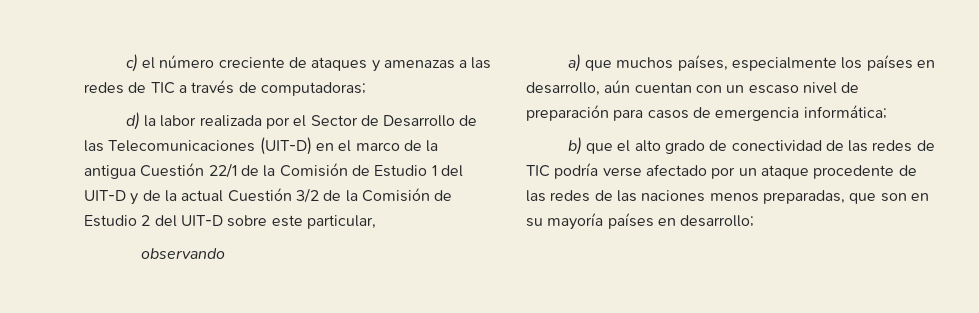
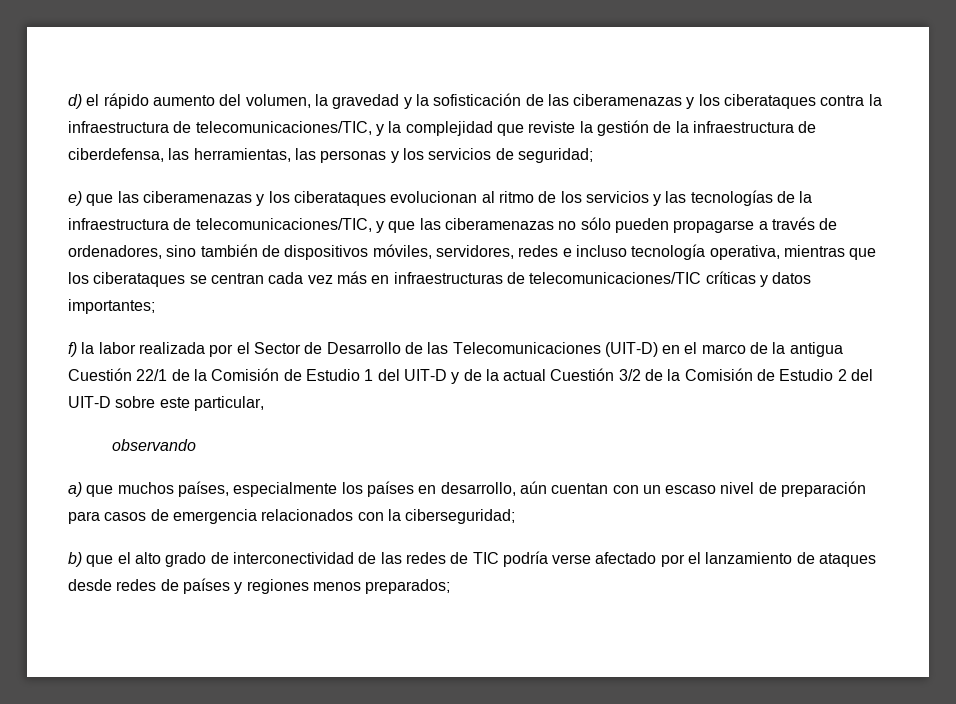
- c) el número creciente de ataques y amenazas a las redes de TIC a través de computadoras;
- d) la labor realizada por el Sector de Desarrollo de las Telecomunicaciones (UIT-D) en el marco de la antigua Cuestión 22/1 de la Comisión de Estudio 1 del UIT-D y de la actual Cuestión 3/2 de la Comisión de Estudio 2 del UIT-D sobre este particular,
+ d) el rápido aumento del volumen, la gravedad y la sofisticación de las ciberamenazas y los ciberataques contra la infraestructura de telecomunicaciones/TIC, y la complejidad que reviste la gestión de la infraestructura de ciberdefensa, las herramientas, las personas y los servicios de seguridad;
+ e) que las ciberamenazas y los ciberataques evolucionan al ritmo de los servicios y las tecnologías de la infraestructura de telecomunicaciones/TIC, y que las ciberamenazas no sólo pueden propagarse a través de ordenadores, sino también de dispositivos móviles, servidores, redes e incluso tecnología operativa, mientras que los ciberataques se centran cada vez más en infraestructuras de telecomunicaciones/TIC críticas y datos importantes;
+ f) la labor realizada por el Sector de Desarrollo de las Telecomunicaciones (UIT-D) en el marco de la antigua Cuestión 22/1 de la Comisión de Estudio 1 del UIT-D y de la actual Cuestión 3/2 de la Comisión de Estudio 2 del UIT-D sobre este particular,
- a) que muchos países, especialmente los países en desarrollo, aún cuentan con un escaso nivel de preparación para casos de emergencia informática;
+ a) que muchos países, especialmente los países en desarrollo, aún cuentan con un escaso nivel de preparación para casos de emergencia relacionados con la ciberseguridad;
- b) que el alto grado de conectividad de las redes de TIC podría verse afectado por un ataque procedente de las redes de las naciones menos preparadas, que son en su mayoría países en desarrollo;
+ b) que el alto grado de interconectividad de las redes de TIC podría verse afectado por el lanzamiento de ataques desde redes de países y regiones menos preparados;

